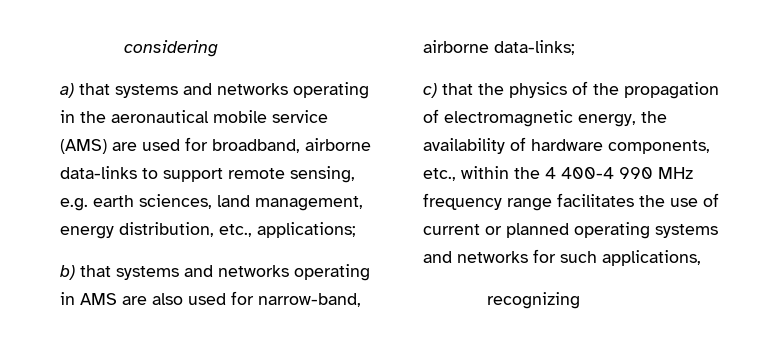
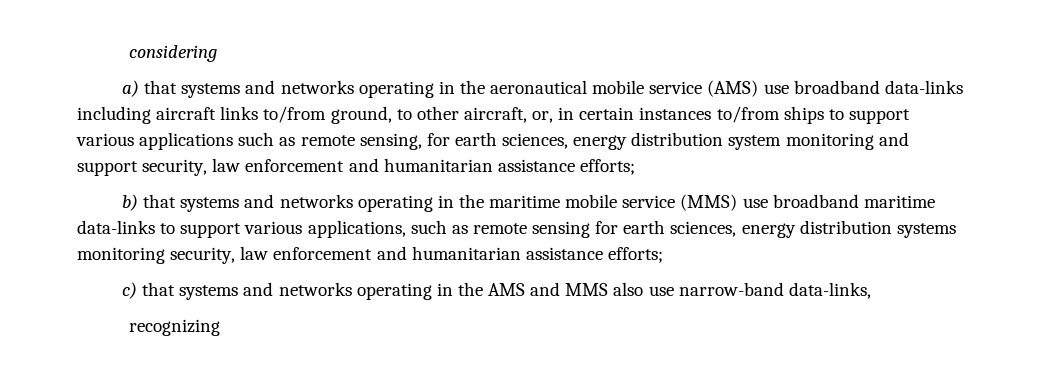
- a) that systems and networks operating in the aeronautical mobile service (AMS) are used for broadband, airborne data-links to support remote sensing, e.g. earth sciences, land management, energy distribution, etc., applications;
+ a) that systems and networks operating in the aeronautical mobile service (AMS) use broadband data-links including aircraft links to/from ground, to other aircraft, or, in certain instances to/from ships to support various applications such as remote sensing, for earth sciences, energy distribution system monitoring and support security, law enforcement and humanitarian assistance efforts;
- b) that systems and networks operating in AMS are also used for narrow-band, airborne data-links;
- c) that the physics of the propagation of electromagnetic energy, the availability of hardware components, etc., within the 4 400-4 990 MHz frequency range facilitates the use of current or planned operating systems and networks for such applications,
+ b) that systems and networks operating in the maritime mobile service (MMS) use broadband maritime data-links to support various applications, such as remote sensing for earth sciences, energy distribution systems monitoring security, law enforcement and humanitarian assistance efforts;
+ c) that systems and networks operating in the AMS and MMS also use narrow-band data-links,

